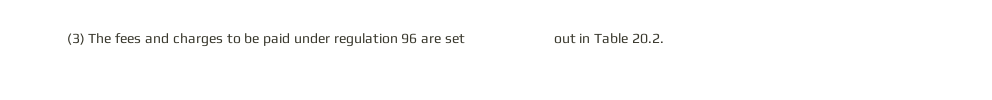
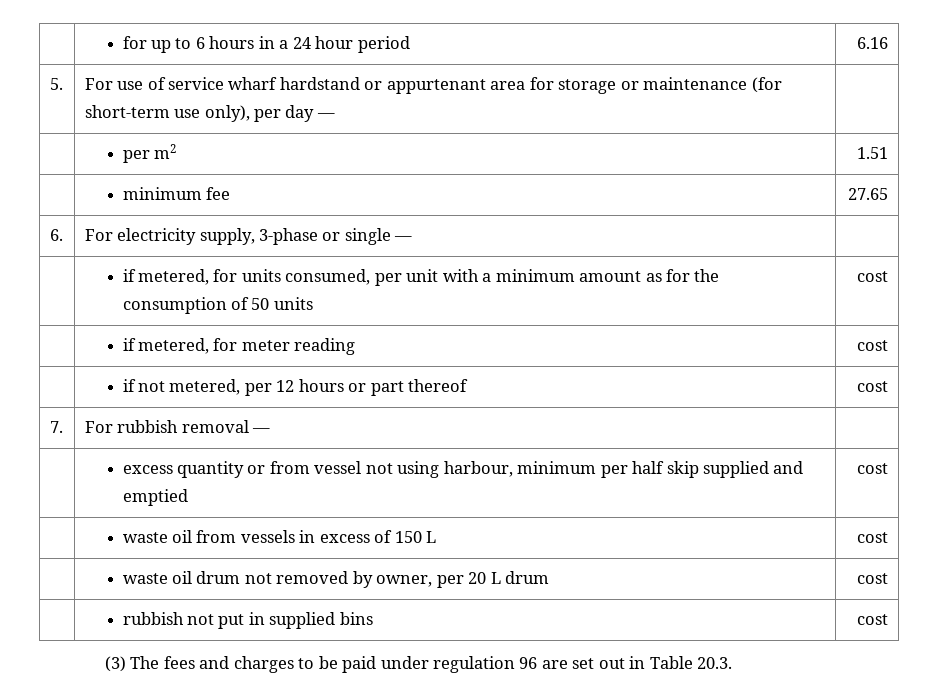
+ | for up to 6 hours in a 24 hour period | 6.16
+ 5. | For use of service wharf hardstand or appurtenant area for storage or maintenance (for short-term use only), per day — |
+ | per m2 | 1.51
+ | minimum fee | 27.65
+ 6. | For electricity supply, 3-phase or single — |
+ | if metered, for units consumed, per unit with a minimum amount as for the consumption of 50 units | cost
+ | if metered, for meter reading | cost
+ | if not metered, per 12 hours or part thereof | cost
+ 7. | For rubbish removal — |
+ | excess quantity or from vessel not using harbour, minimum per half skip supplied and emptied | cost
+ | waste oil from vessels in excess of 150 L | cost
+ | waste oil drum not removed by owner, per 20 L drum | cost
+ | rubbish not put in supplied bins | cost
- (3) The fees and charges to be paid under regulation 96 are set out in Table 20.2.
+ (3) The fees and charges to be paid under regulation 96 are set out in Table 20.3.

